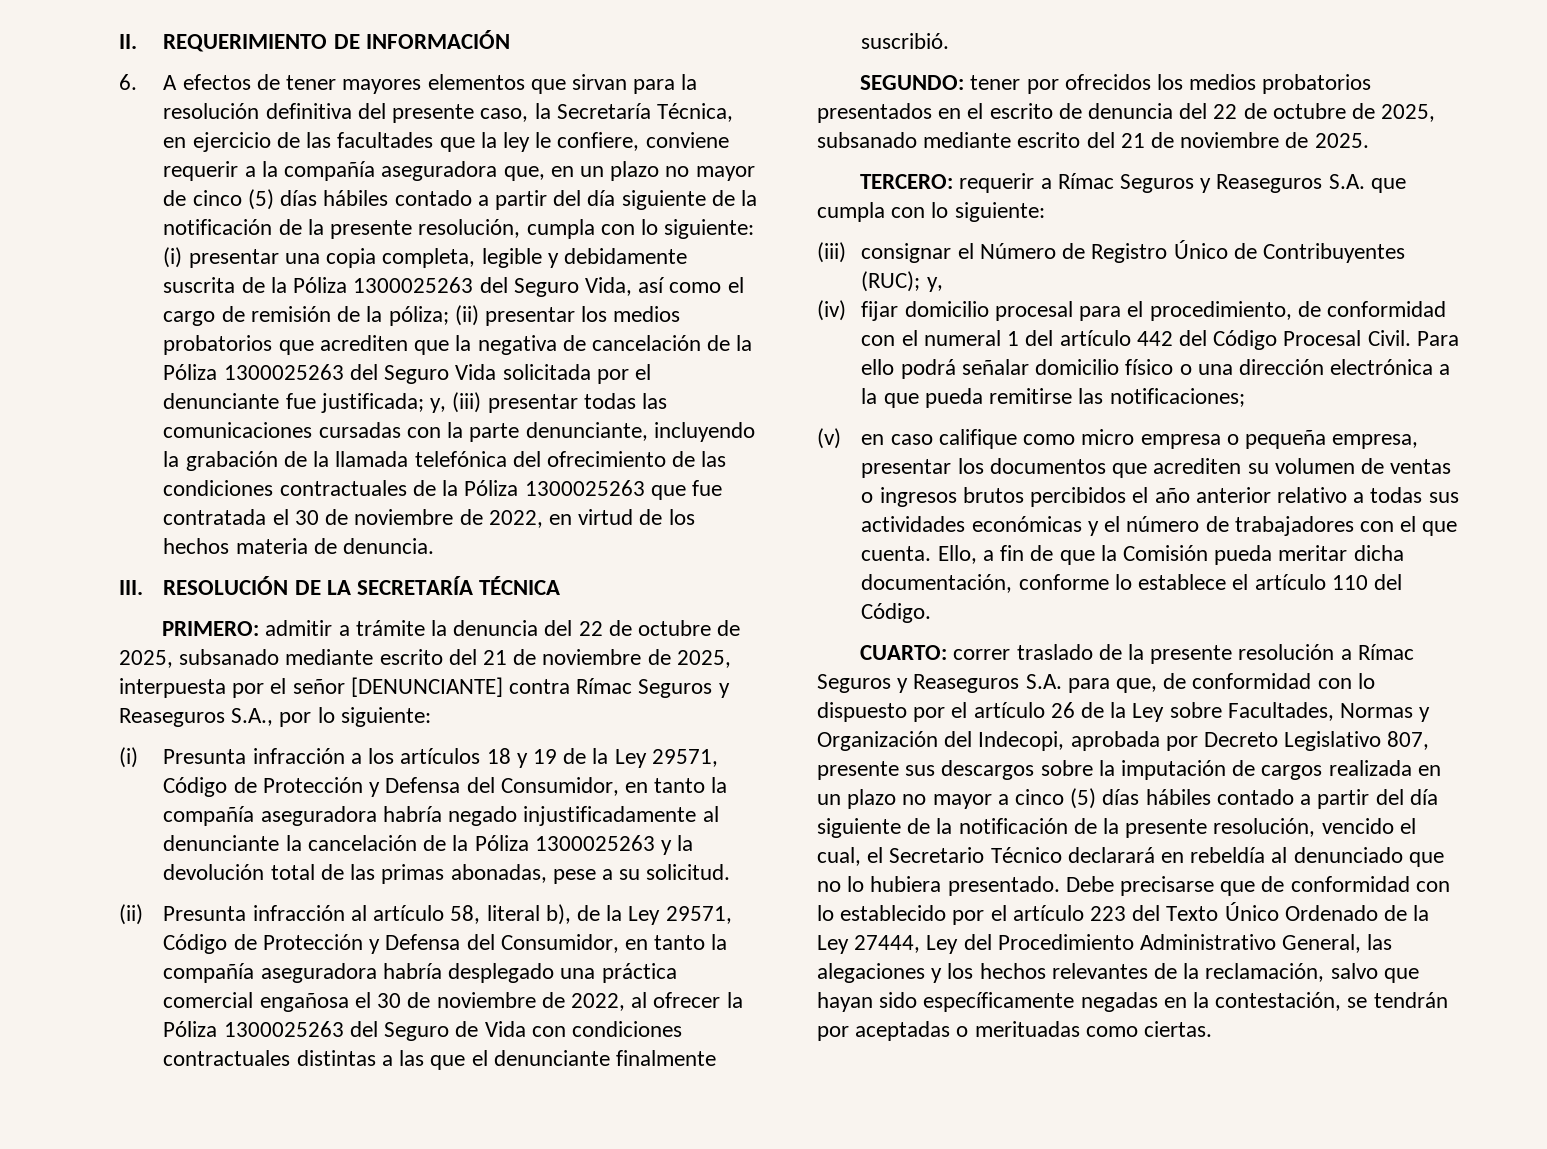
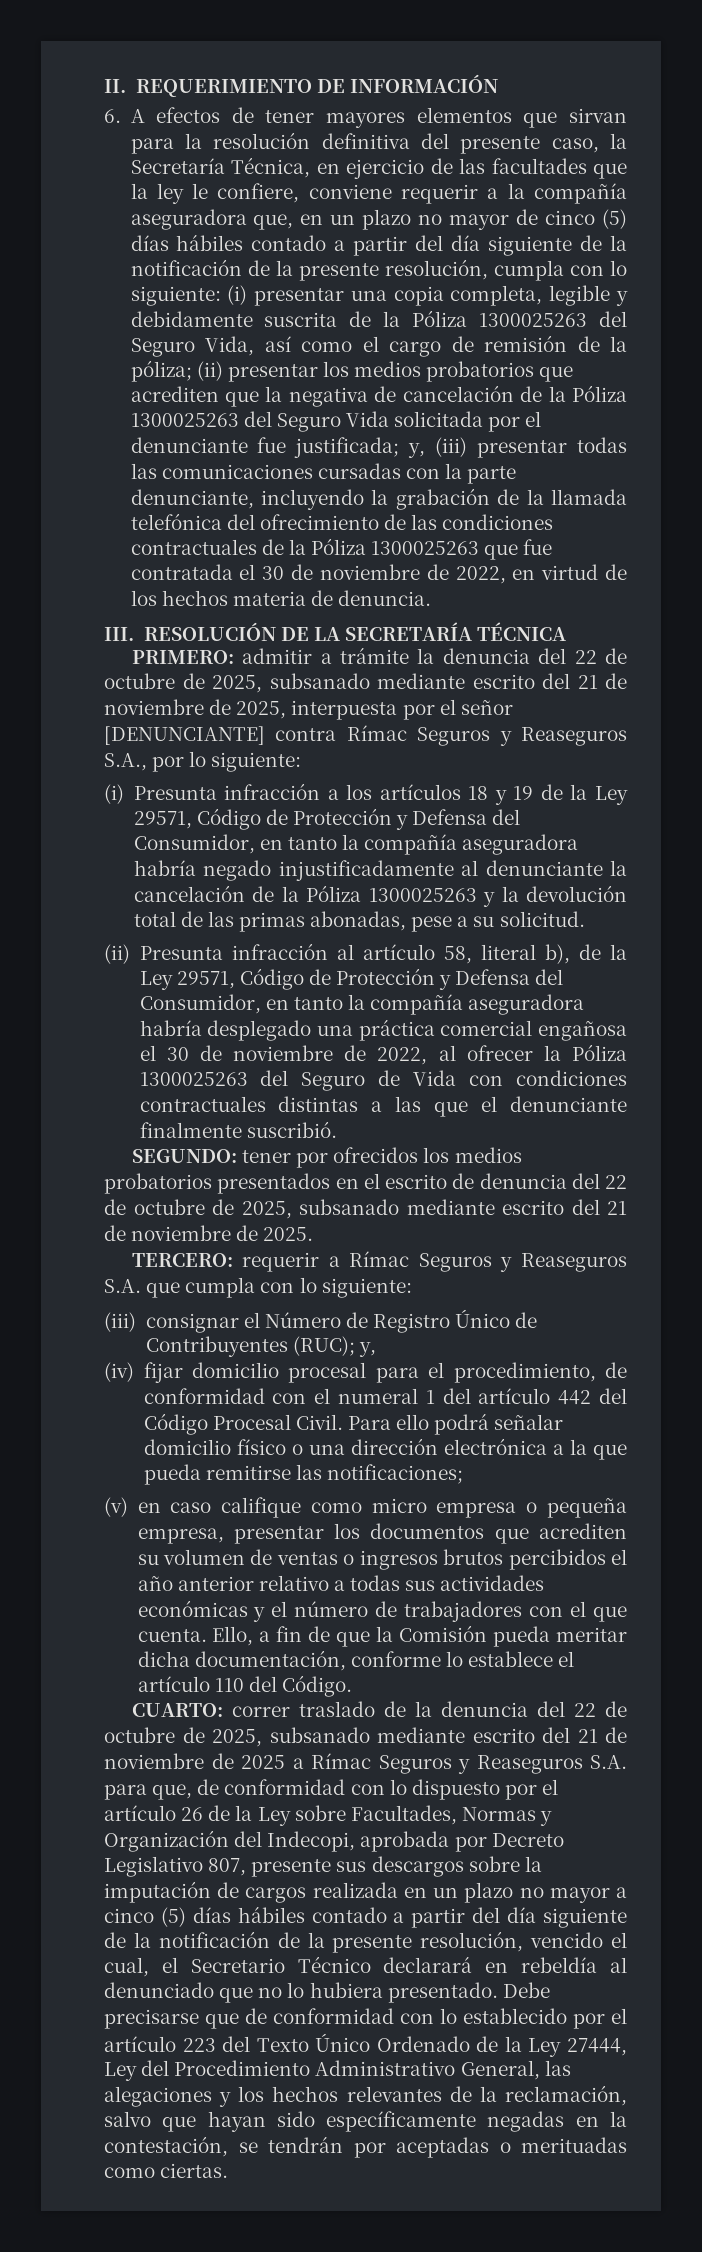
- correr traslado de la presente resolución a Rímac Seguros y Reaseguros S.A. para que, de conformidad con lo dispuesto por el artículo 26 de la Ley sobre Facultades, Normas y Organización del Indecopi, aprobada por Decreto Legislativo 807, presente sus descargos sobre la imputación de cargos realizada en un plazo no mayor a cinco (5) días hábiles contado a partir del día siguiente de la notificación de la presente resolución, vencido el cual, el Secretario Técnico declarará en rebeldía al denunciado que no lo hubiera presentado.
+ correr traslado de la denuncia del 22 de octubre de 2025, subsanado mediante escrito del 21 de noviembre de 2025 a Rímac Seguros y Reaseguros S.A. para que, de conformidad con lo dispuesto por el artículo 26 de la Ley sobre Facultades, Normas y Organización del Indecopi, aprobada por Decreto Legislativo 807, presente sus descargos sobre la imputación de cargos realizada en un plazo no mayor a cinco (5) días hábiles contado a partir del día siguiente de la notificación de la presente resolución, vencido el cual, el Secretario Técnico declarará en rebeldía al denunciado que no lo hubiera presentado.

